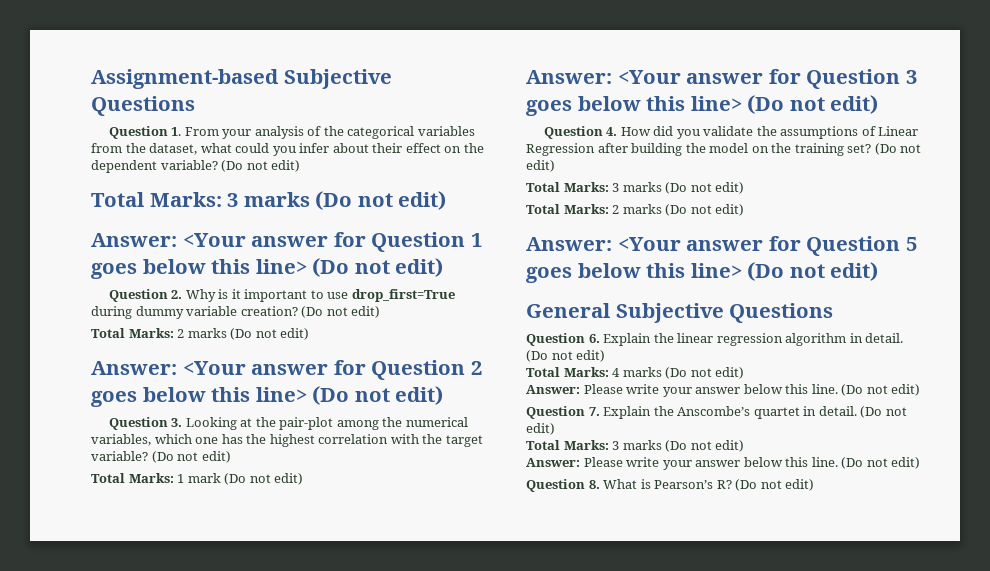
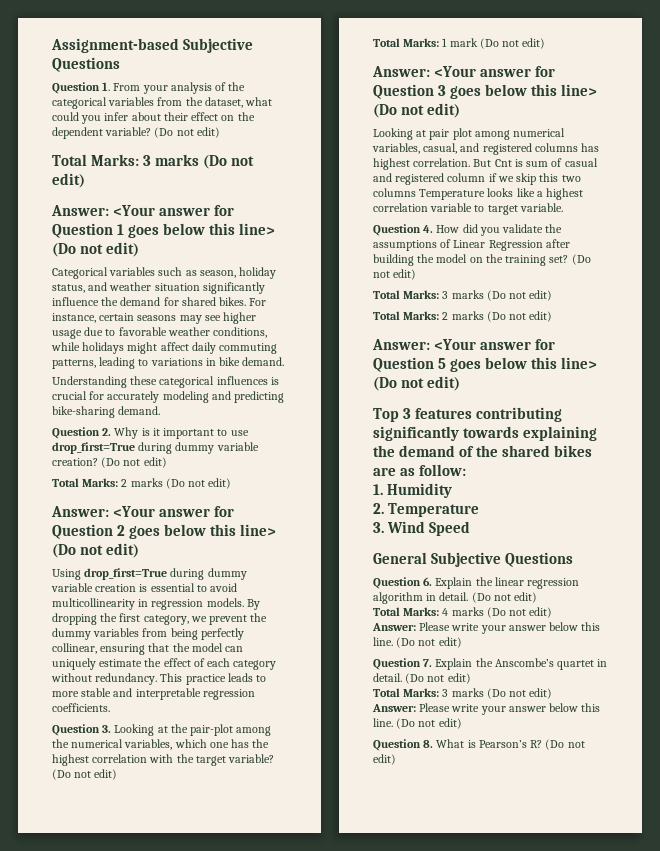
+ Categorical variables such as season, holiday status, and weather situation significantly influence the demand for shared bikes. For instance, certain seasons may see higher usage due to favorable weather conditions, while holidays might affect daily commuting patterns, leading to variations in bike demand.
+ Understanding these categorical influences is crucial for accurately modeling and predicting bike-sharing demand.
+ Using drop_first=True during dummy variable creation is essential to avoid multicollinearity in regression models. By dropping the first category, we prevent the dummy variables from being perfectly collinear, ensuring that the model can uniquely estimate the effect of each category without redundancy. This practice leads to more stable and interpretable regression coefficients.
+ Looking at pair plot among numerical variables, casual, and registered columns has highest correlation. But Cnt is sum of casual and registered column if we skip this two columns Temperature looks like a highest correlation variable to target variable.
+ Top 3 features contributing significantly towards explaining the demand of the shared bikes are as follow:
+ 1. Humidity
+ 2. Temperature
+ 3. Wind Speed

